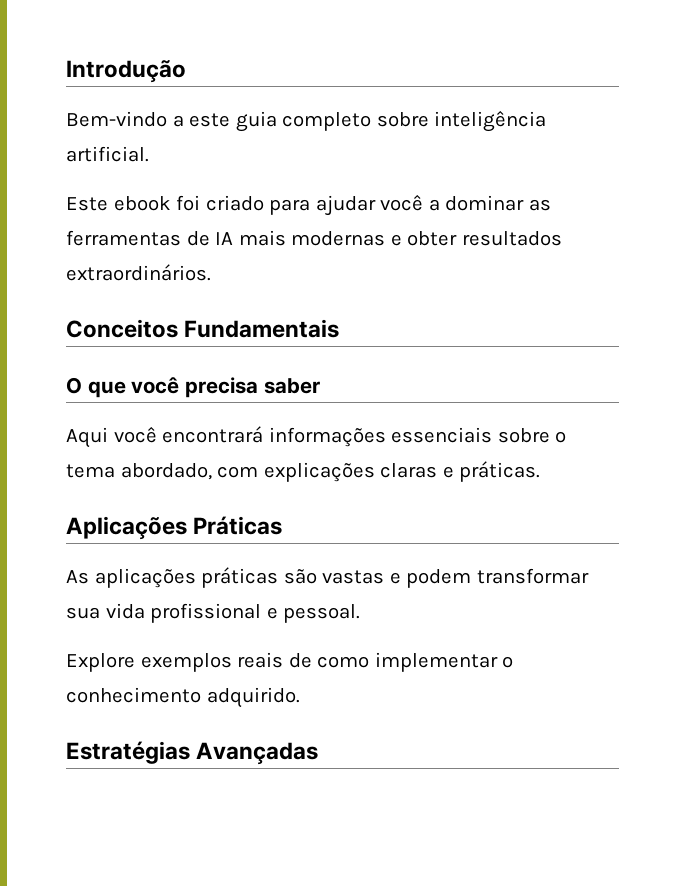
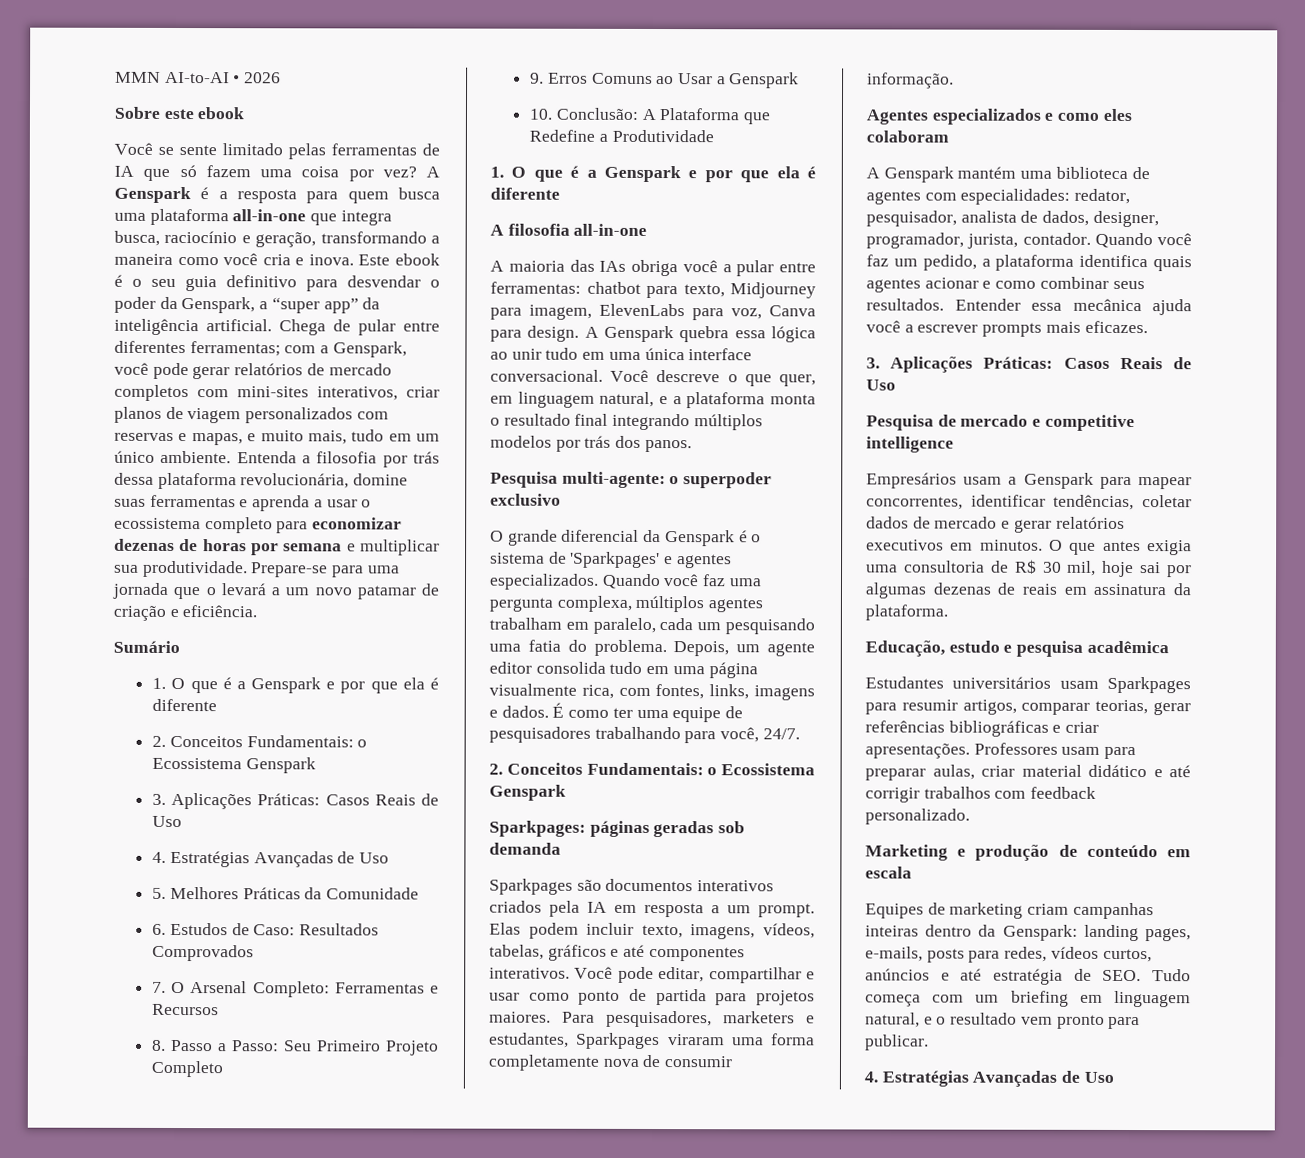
- Introdução
- Bem-vindo a este guia completo sobre inteligência artificial.
- Este ebook foi criado para ajudar você a dominar as ferramentas de IA mais modernas e obter resultados extraordinários.
- Conceitos Fundamentais
- O que você precisa saber
- Aqui você encontrará informações essenciais sobre o tema abordado, com explicações claras e práticas.
- Aplicações Práticas
- As aplicações práticas são vastas e podem transformar sua vida profissional e pessoal.
- Explore exemplos reais de como implementar o conhecimento adquirido.
- Estratégias Avançadas
+ MMN AI-to-AI • 2026
+ Sobre este ebook
+ Você se sente limitado pelas ferramentas de IA que só fazem uma coisa por vez? A Genspark é a resposta para quem busca uma plataforma all-in-one que integra busca, raciocínio e geração, transformando a maneira como você cria e inova. Este ebook é o seu guia definitivo para desvendar o poder da Genspark, a “super app” da inteligência artificial. Chega de pular entre diferentes ferramentas; com a Genspark, você pode gerar relatórios de mercado completos com mini-sites interativos, criar planos de viagem personalizados com reservas e mapas, e muito mais, tudo em um único ambiente. Entenda a filosofia por trás dessa plataforma revolucionária, domine suas ferramentas e aprenda a usar o ecossistema completo para economizar dezenas de horas por semana e multiplicar sua produtividade. Prepare-se para uma jornada que o levará a um novo patamar de criação e eficiência.
+ Sumário
+ 1. O que é a Genspark e por que ela é diferente
+ 2. Conceitos Fundamentais: o Ecossistema Genspark
+ 3. Aplicações Práticas: Casos Reais de Uso
+ 4. Estratégias Avançadas de Uso
+ 5. Melhores Práticas da Comunidade
+ 6. Estudos de Caso: Resultados Comprovados
+ 7. O Arsenal Completo: Ferramentas e Recursos
+ 8. Passo a Passo: Seu Primeiro Projeto Completo
+ 9. Erros Comuns ao Usar a Genspark
+ 10. Conclusão: A Plataforma que Redefine a Produtividade
+ 1. O que é a Genspark e por que ela é diferente
+ A filosofia all-in-one
+ A maioria das IAs obriga você a pular entre ferramentas: chatbot para texto, Midjourney para imagem, ElevenLabs para voz, Canva para design. A Genspark quebra essa lógica ao unir tudo em uma única interface conversacional. Você descreve o que quer, em linguagem natural, e a plataforma monta o resultado final integrando múltiplos modelos por trás dos panos.
+ Pesquisa multi-agente: o superpoder exclusivo
+ O grande diferencial da Genspark é o sistema de 'Sparkpages' e agentes especializados. Quando você faz uma pergunta complexa, múltiplos agentes trabalham em paralelo, cada um pesquisando uma fatia do problema. Depois, um agente editor consolida tudo em uma página visualmente rica, com fontes, links, imagens e dados. É como ter uma equipe de pesquisadores trabalhando para você, 24/7.
+ 2. Conceitos Fundamentais: o Ecossistema Genspark
+ Sparkpages: páginas geradas sob demanda
+ Sparkpages são documentos interativos criados pela IA em resposta a um prompt. Elas podem incluir texto, imagens, vídeos, tabelas, gráficos e até componentes interativos. Você pode editar, compartilhar e usar como ponto de partida para projetos maiores. Para pesquisadores, marketers e estudantes, Sparkpages viraram uma forma completamente nova de consumir informação.
+ Agentes especializados e como eles colaboram
+ A Genspark mantém uma biblioteca de agentes com especialidades: redator, pesquisador, analista de dados, designer, programador, jurista, contador. Quando você faz um pedido, a plataforma identifica quais agentes acionar e como combinar seus resultados. Entender essa mecânica ajuda você a escrever prompts mais eficazes.
+ 3. Aplicações Práticas: Casos Reais de Uso
+ Pesquisa de mercado e competitive intelligence
+ Empresários usam a Genspark para mapear concorrentes, identificar tendências, coletar dados de mercado e gerar relatórios executivos em minutos. O que antes exigia uma consultoria de R$ 30 mil, hoje sai por algumas dezenas de reais em assinatura da plataforma.
+ Educação, estudo e pesquisa acadêmica
+ Estudantes universitários usam Sparkpages para resumir artigos, comparar teorias, gerar referências bibliográficas e criar apresentações. Professores usam para preparar aulas, criar material didático e até corrigir trabalhos com feedback personalizado.
+ Marketing e produção de conteúdo em escala
+ Equipes de marketing criam campanhas inteiras dentro da Genspark: landing pages, e-mails, posts para redes, vídeos curtos, anúncios e até estratégia de SEO. Tudo começa com um briefing em linguagem natural, e o resultado vem pronto para publicar.
+ 4. Estratégias Avançadas de Uso

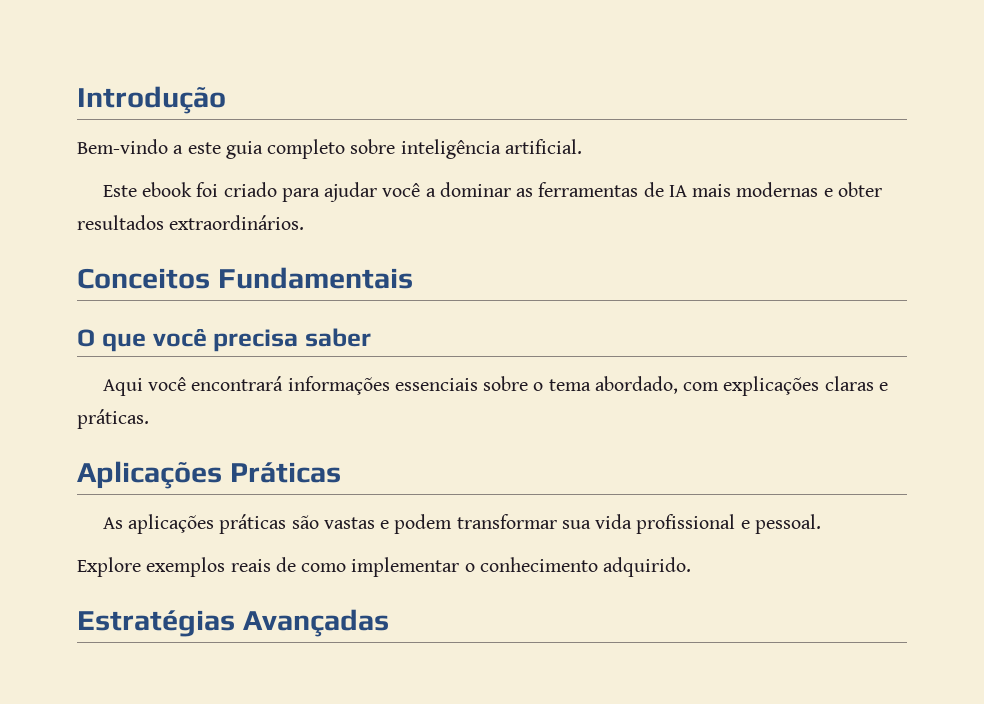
- MMN AI-to-AI • 2026
- Sobre este ebook
- Você se sente limitado pelas ferramentas de IA que só fazem uma coisa por vez? A Genspark é a resposta para quem busca uma plataforma all-in-one que integra busca, raciocínio e geração, transformando a maneira como você cria e inova. Este ebook é o seu guia definitivo para desvendar o poder da Genspark, a “super app” da inteligência artificial. Chega de pular entre diferentes ferramentas; com a Genspark, você pode gerar relatórios de mercado completos com mini-sites interativos, criar planos de viagem personalizados com reservas e mapas, e muito mais, tudo em um único ambiente. Entenda a filosofia por trás dessa plataforma revolucionária, domine suas ferramentas e aprenda a usar o ecossistema completo para economizar dezenas de horas por semana e multiplicar sua produtividade. Prepare-se para uma jornada que o levará a um novo patamar de criação e eficiência.
- Sumário
- 1. O que é a Genspark e por que ela é diferente
- 2. Conceitos Fundamentais: o Ecossistema Genspark
- 3. Aplicações Práticas: Casos Reais de Uso
- 4. Estratégias Avançadas de Uso
- 5. Melhores Práticas da Comunidade
- 6. Estudos de Caso: Resultados Comprovados
- 7. O Arsenal Completo: Ferramentas e Recursos
- 8. Passo a Passo: Seu Primeiro Projeto Completo
- 9. Erros Comuns ao Usar a Genspark
- 10. Conclusão: A Plataforma que Redefine a Produtividade
- 1. O que é a Genspark e por que ela é diferente
- A filosofia all-in-one
- A maioria das IAs obriga você a pular entre ferramentas: chatbot para texto, Midjourney para imagem, ElevenLabs para voz, Canva para design. A Genspark quebra essa lógica ao unir tudo em uma única interface conversacional. Você descreve o que quer, em linguagem natural, e a plataforma monta o resultado final integrando múltiplos modelos por trás dos panos.
- Pesquisa multi-agente: o superpoder exclusivo
- O grande diferencial da Genspark é o sistema de 'Sparkpages' e agentes especializados. Quando você faz uma pergunta complexa, múltiplos agentes trabalham em paralelo, cada um pesquisando uma fatia do problema. Depois, um agente editor consolida tudo em uma página visualmente rica, com fontes, links, imagens e dados. É como ter uma equipe de pesquisadores trabalhando para você, 24/7.
- 2. Conceitos Fundamentais: o Ecossistema Genspark
- Sparkpages: páginas geradas sob demanda
- Sparkpages são documentos interativos criados pela IA em resposta a um prompt. Elas podem incluir texto, imagens, vídeos, tabelas, gráficos e até componentes interativos. Você pode editar, compartilhar e usar como ponto de partida para projetos maiores. Para pesquisadores, marketers e estudantes, Sparkpages viraram uma forma completamente nova de consumir informação.
- Agentes especializados e como eles colaboram
- A Genspark mantém uma biblioteca de agentes com especialidades: redator, pesquisador, analista de dados, designer, programador, jurista, contador. Quando você faz um pedido, a plataforma identifica quais agentes acionar e como combinar seus resultados. Entender essa mecânica ajuda você a escrever prompts mais eficazes.
- 3. Aplicações Práticas: Casos Reais de Uso
- Pesquisa de mercado e competitive intelligence
- Empresários usam a Genspark para mapear concorrentes, identificar tendências, coletar dados de mercado e gerar relatórios executivos em minutos. O que antes exigia uma consultoria de R$ 30 mil, hoje sai por algumas dezenas de reais em assinatura da plataforma.
- Educação, estudo e pesquisa acadêmica
- Estudantes universitários usam Sparkpages para resumir artigos, comparar teorias, gerar referências bibliográficas e criar apresentações. Professores usam para preparar aulas, criar material didático e até corrigir trabalhos com feedback personalizado.
- Marketing e produção de conteúdo em escala
- Equipes de marketing criam campanhas inteiras dentro da Genspark: landing pages, e-mails, posts para redes, vídeos curtos, anúncios e até estratégia de SEO. Tudo começa com um briefing em linguagem natural, e o resultado vem pronto para publicar.
- 4. Estratégias Avançadas de Uso
+ Introdução
+ Bem-vindo a este guia completo sobre inteligência artificial.
+ Este ebook foi criado para ajudar você a dominar as ferramentas de IA mais modernas e obter resultados extraordinários.
+ Conceitos Fundamentais
+ O que você precisa saber
+ Aqui você encontrará informações essenciais sobre o tema abordado, com explicações claras e práticas.
+ Aplicações Práticas
+ As aplicações práticas são vastas e podem transformar sua vida profissional e pessoal.
+ Explore exemplos reais de como implementar o conhecimento adquirido.
+ Estratégias Avançadas

